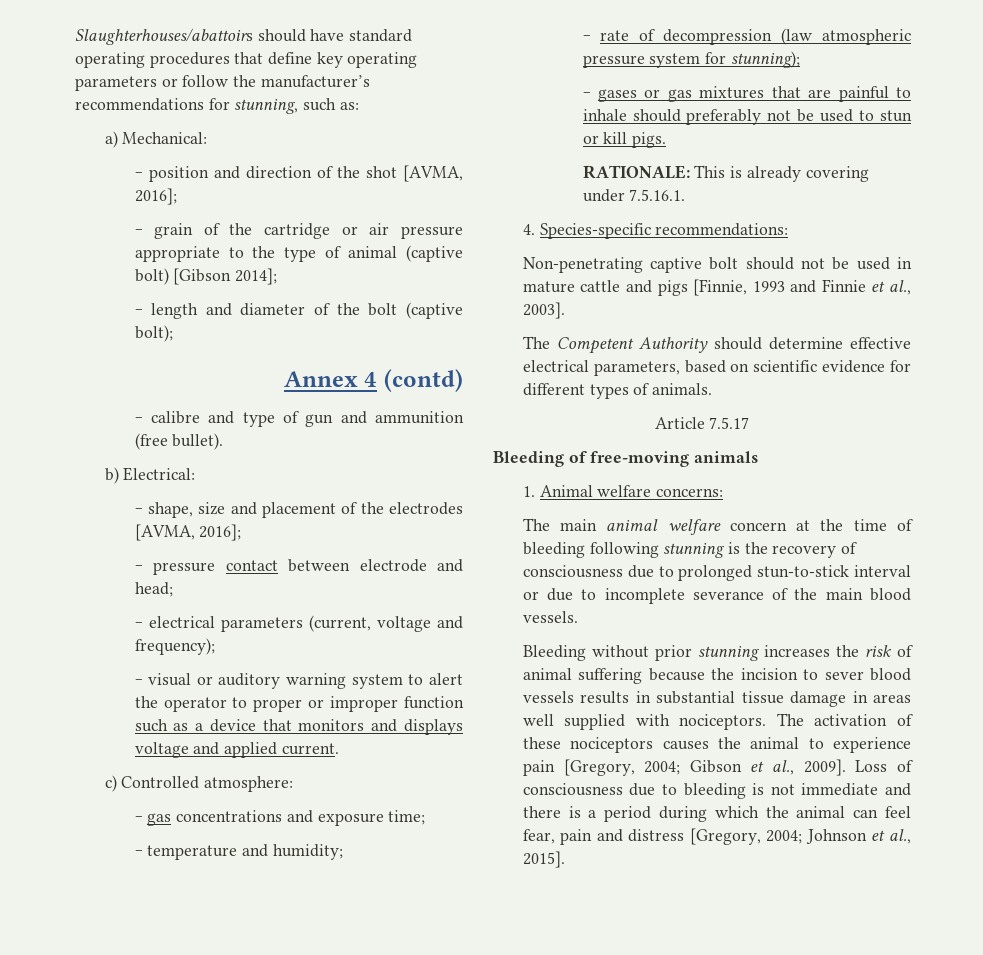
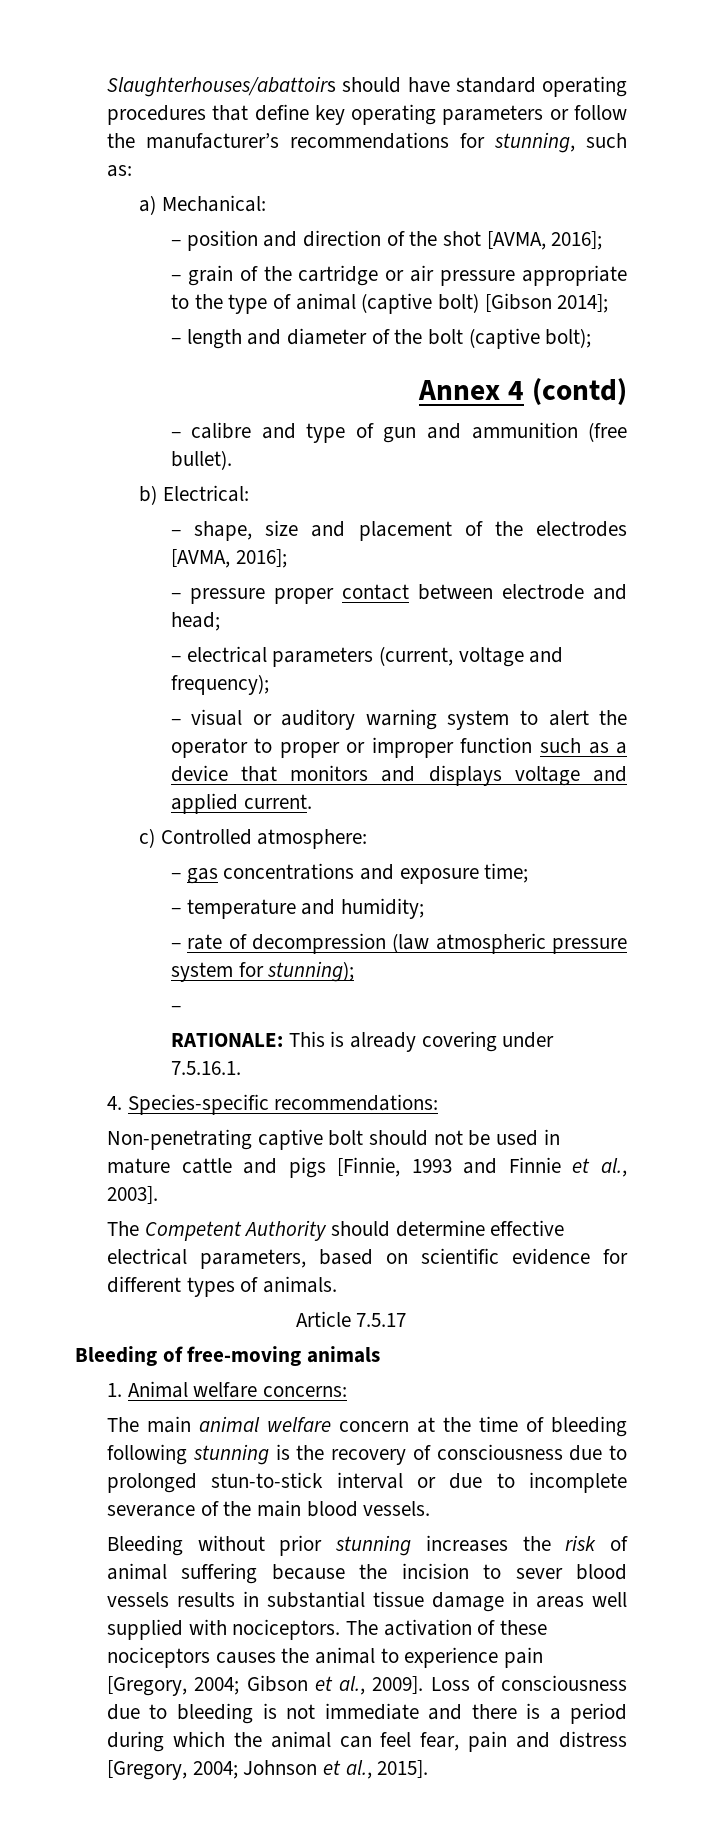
- ‒ pressure contact between electrode and head;
+ ‒ pressure proper contact between electrode and head;
  ‒ rate of decompression (law atmospheric pressure system for stunning);
- ‒ gases or gas mixtures that are painful to inhale should preferably not be used to stun or kill pigs.
+ ‒

